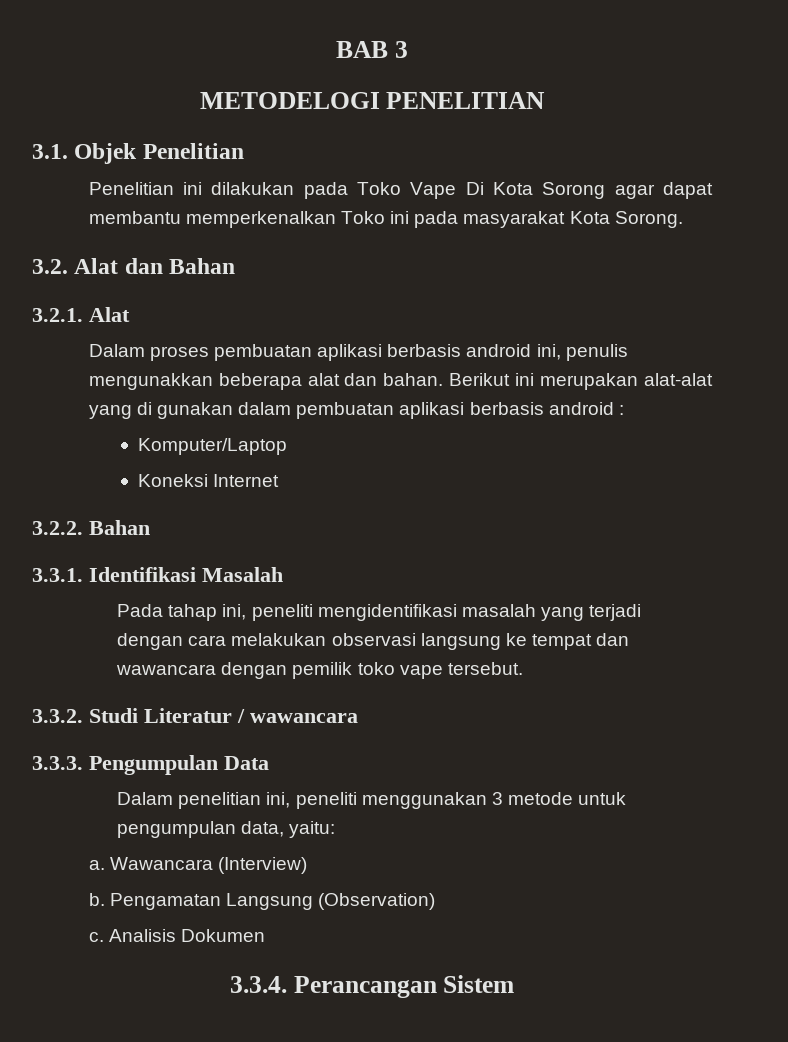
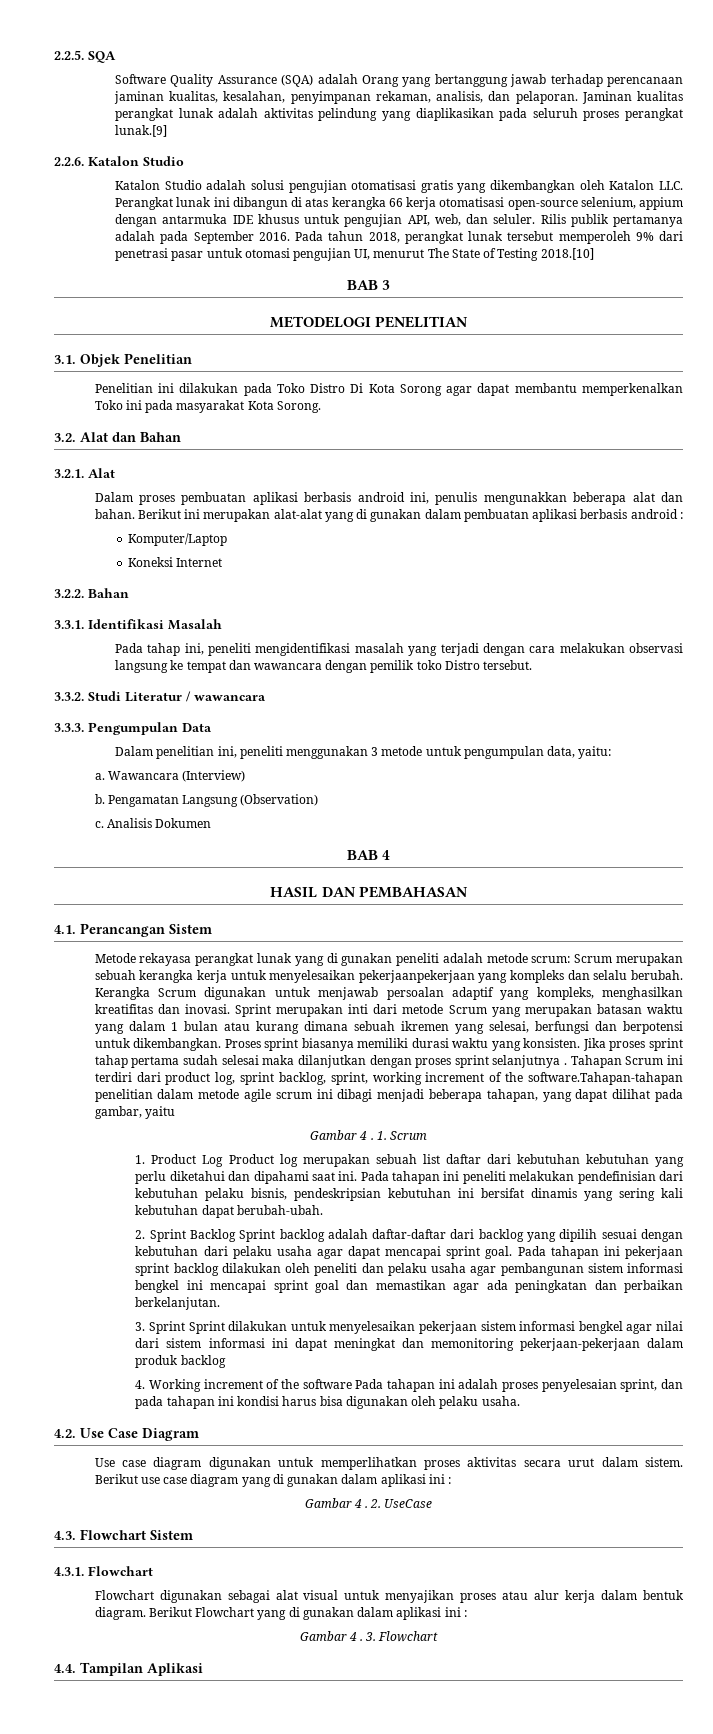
+ 2.2.5. SQA
+ Software Quality Assurance (SQA) adalah Orang yang bertanggung jawab terhadap perencanaan jaminan kualitas, kesalahan, penyimpanan rekaman, analisis, dan pelaporan. Jaminan kualitas perangkat lunak adalah aktivitas pelindung yang diaplikasikan pada seluruh proses perangkat lunak.[9]
+ 2.2.6. Katalon Studio
+ Katalon Studio adalah solusi pengujian otomatisasi gratis yang dikembangkan oleh Katalon LLC. Perangkat lunak ini dibangun di atas kerangka 66 kerja otomatisasi open-source selenium, appium dengan antarmuka IDE khusus untuk pengujian API, web, dan seluler. Rilis publik pertamanya adalah pada September 2016. Pada tahun 2018, perangkat lunak tersebut memperoleh 9% dari penetrasi pasar untuk otomasi pengujian UI, menurut The State of Testing 2018.[10]
- Penelitian ini dilakukan pada Toko Vape Di Kota Sorong agar dapat membantu memperkenalkan Toko ini pada masyarakat Kota Sorong.
+ Penelitian ini dilakukan pada Toko Distro Di Kota Sorong agar dapat membantu memperkenalkan Toko ini pada masyarakat Kota Sorong.
- Pada tahap ini, peneliti mengidentifikasi masalah yang terjadi dengan cara melakukan observasi langsung ke tempat dan wawancara dengan pemilik toko vape tersebut.
+ Pada tahap ini, peneliti mengidentifikasi masalah yang terjadi dengan cara melakukan observasi langsung ke tempat dan wawancara dengan pemilik toko Distro tersebut.
- 3.3.4. Perancangan Sistem
+ BAB 4
+ HASIL DAN PEMBAHASAN
+ 4.1. Perancangan Sistem
+ Metode rekayasa perangkat lunak yang di gunakan peneliti adalah metode scrum: Scrum merupakan sebuah kerangka kerja untuk menyelesaikan pekerjaanpekerjaan yang kompleks dan selalu berubah. Kerangka Scrum digunakan untuk menjawab persoalan adaptif yang kompleks, menghasilkan kreatifitas dan inovasi. Sprint merupakan inti dari metode Scrum yang merupakan batasan waktu yang dalam 1 bulan atau kurang dimana sebuah ikremen yang selesai, berfungsi dan berpotensi untuk dikembangkan. Proses sprint biasanya memiliki durasi waktu yang konsisten. Jika proses sprint tahap pertama sudah selesai maka dilanjutkan dengan proses sprint selanjutnya . Tahapan Scrum ini terdiri dari product log, sprint backlog, sprint, working increment of the software.Tahapan-tahapan penelitian dalam metode agile scrum ini dibagi menjadi beberapa tahapan, yang dapat dilihat pada gambar, yaitu
+ Gambar 4 . 1. Scrum
+ 1. Product Log Product log merupakan sebuah list daftar dari kebutuhan kebutuhan yang perlu diketahui dan dipahami saat ini. Pada tahapan ini peneliti melakukan pendefinisian dari kebutuhan pelaku bisnis, pendeskripsian kebutuhan ini bersifat dinamis yang sering kali kebutuhan dapat berubah-ubah.
+ 2. Sprint Backlog Sprint backlog adalah daftar-daftar dari backlog yang dipilih sesuai dengan kebutuhan dari pelaku usaha agar dapat mencapai sprint goal. Pada tahapan ini pekerjaan sprint backlog dilakukan oleh peneliti dan pelaku usaha agar pembangunan sistem informasi bengkel ini mencapai sprint goal dan memastikan agar ada peningkatan dan perbaikan berkelanjutan.
+ 3. Sprint Sprint dilakukan untuk menyelesaikan pekerjaan sistem informasi bengkel agar nilai dari sistem informasi ini dapat meningkat dan memonitoring pekerjaan-pekerjaan dalam produk backlog
+ 4. Working increment of the software Pada tahapan ini adalah proses penyelesaian sprint, dan pada tahapan ini kondisi harus bisa digunakan oleh pelaku usaha.
+ 4.2. Use Case Diagram
+ Use case diagram digunakan untuk memperlihatkan proses aktivitas secara urut dalam sistem. Berikut use case diagram yang di gunakan dalam aplikasi ini :
+ Gambar 4 . 2. UseCase
+ 4.3. Flowchart Sistem
+ 4.3.1. Flowchart
+ Flowchart digunakan sebagai alat visual untuk menyajikan proses atau alur kerja dalam bentuk diagram. Berikut Flowchart yang di gunakan dalam aplikasi ini :
+ Gambar 4 . 3. Flowchart
+ 4.4. Tampilan Aplikasi

